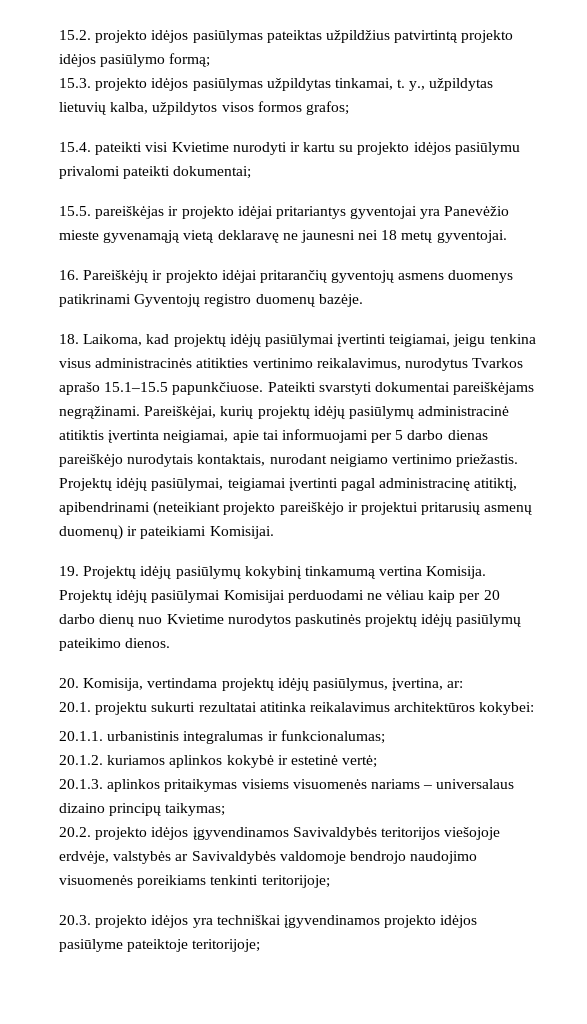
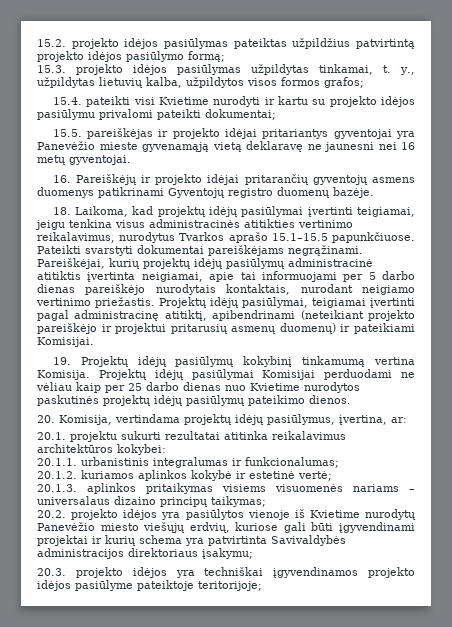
- 15.5. pareiškėjas ir projekto idėjai pritariantys gyventojai yra Panevėžio mieste gyvenamąją vietą deklaravę ne jaunesni nei 18 metų gyventojai.
+ 15.5. pareiškėjas ir projekto idėjai pritariantys gyventojai yra Panevėžio mieste gyvenamąją vietą deklaravę ne jaunesni nei 16 metų gyventojai.
- Projektų idėjų pasiūlymai Komisijai perduodami ne vėliau kaip per 20 darbo dienų nuo Kvietime nurodytos paskutinės projektų idėjų pasiūlymų pateikimo dienos.
+ Projektų idėjų pasiūlymai Komisijai perduodami ne vėliau kaip per 25 darbo dienas nuo Kvietime nurodytos paskutinės projektų idėjų pasiūlymų pateikimo dienos.
- 20.2. projekto idėjos įgyvendinamos Savivaldybės teritorijos viešojoje erdvėje, valstybės ar Savivaldybės valdomoje bendrojo naudojimo visuomenės poreikiams tenkinti teritorijoje;
+ 20.2. projekto idėjos yra pasiūlytos vienoje iš Kvietime nurodytų Panevėžio miesto viešųjų erdvių, kuriose gali būti įgyvendinami projektai ir kurių schema yra patvirtinta Savivaldybės administracijos direktoriaus įsakymu;

